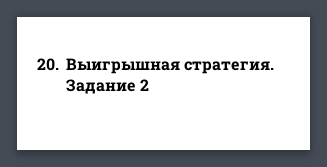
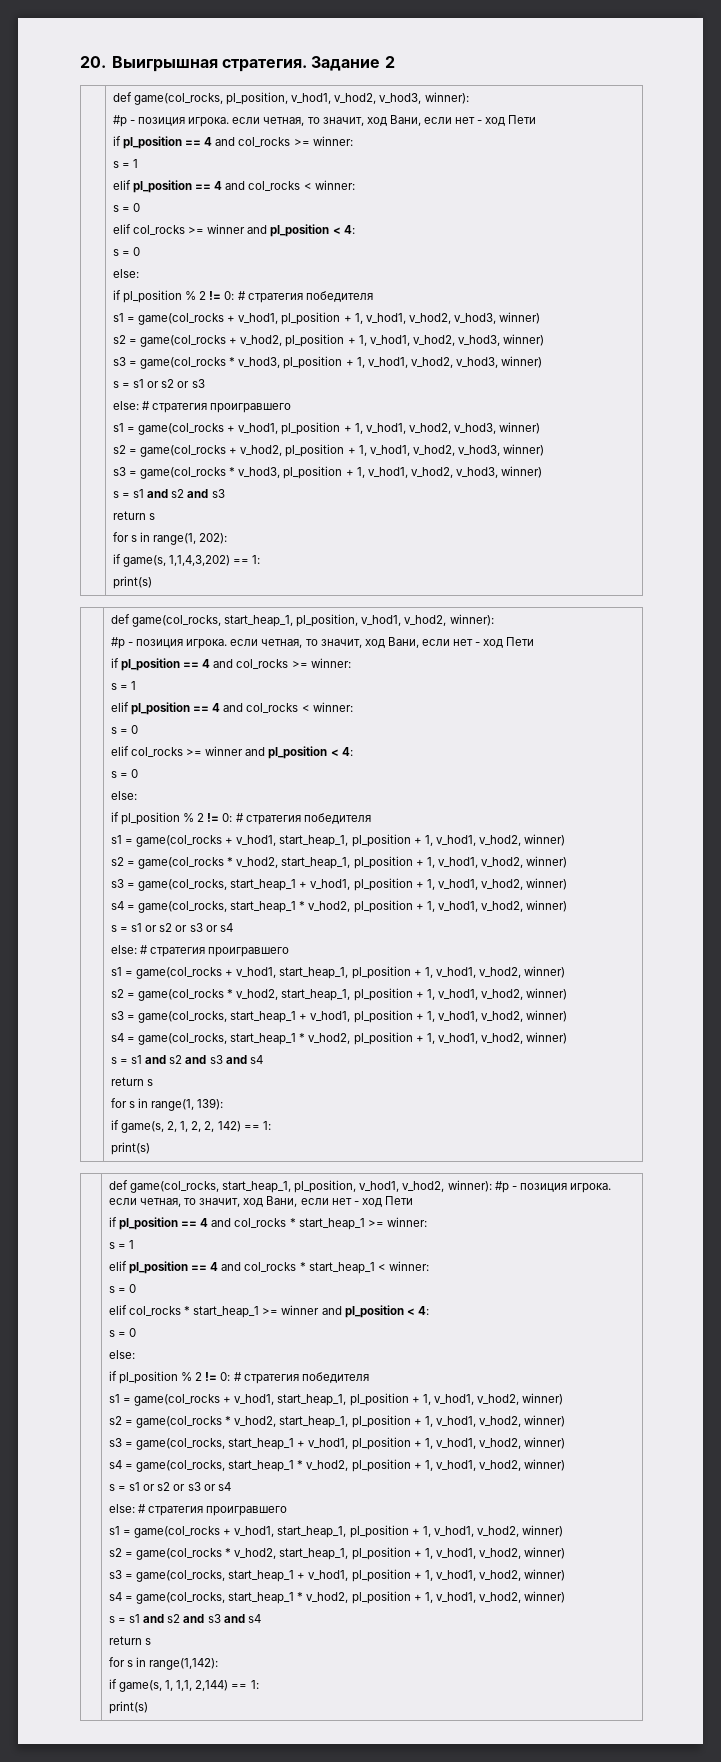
+ def game(col_rocks, pl_position, v_hod1, v_hod2, v_hod3, winner):
+ #р - позиция игрока. если четная, то значит, ход Вани, если нет - ход Пети
+ if pl_position == 4 and col_rocks >= winner:
+ s = 1
+ elif pl_position == 4 and col_rocks < winner:
+ s = 0
+ elif col_rocks >= winner and pl_position < 4:
+ s = 0
+ else:
+ if pl_position % 2 != 0: # стратегия победителя
+ s1 = game(col_rocks + v_hod1, pl_position + 1, v_hod1, v_hod2, v_hod3, winner)
+ s2 = game(col_rocks + v_hod2, pl_position + 1, v_hod1, v_hod2, v_hod3, winner)
+ s3 = game(col_rocks * v_hod3, pl_position + 1, v_hod1, v_hod2, v_hod3, winner)
+ s = s1 or s2 or s3
+ else: # стратегия проигравшего
+ s1 = game(col_rocks + v_hod1, pl_position + 1, v_hod1, v_hod2, v_hod3, winner)
+ s2 = game(col_rocks + v_hod2, pl_position + 1, v_hod1, v_hod2, v_hod3, winner)
+ s3 = game(col_rocks * v_hod3, pl_position + 1, v_hod1, v_hod2, v_hod3, winner)
+ s = s1 and s2 and s3
+ return s
+ for s in range(1, 202):
+ if game(s, 1,1,4,3,202) == 1:
+ print(s)
+ | def game(col_rocks, start_heap_1, pl_position, v_hod1, v_hod2, winner):
+ #р - позиция игрока. если четная, то значит, ход Вани, если нет - ход Пети
+ if pl_position == 4 and col_rocks >= winner:
+ s = 1
+ elif pl_position == 4 and col_rocks < winner:
+ s = 0
+ elif col_rocks >= winner and pl_position < 4:
+ s = 0
+ else:
+ if pl_position % 2 != 0: # стратегия победителя
+ s1 = game(col_rocks + v_hod1, start_heap_1, pl_position + 1, v_hod1, v_hod2, winner)
+ s2 = game(col_rocks * v_hod2, start_heap_1, pl_position + 1, v_hod1, v_hod2, winner)
+ s3 = game(col_rocks, start_heap_1 + v_hod1, pl_position + 1, v_hod1, v_hod2, winner)
+ s4 = game(col_rocks, start_heap_1 * v_hod2, pl_position + 1, v_hod1, v_hod2, winner)
+ s = s1 or s2 or s3 or s4
+ else: # стратегия проигравшего
+ s1 = game(col_rocks + v_hod1, start_heap_1, pl_position + 1, v_hod1, v_hod2, winner)
+ s2 = game(col_rocks * v_hod2, start_heap_1, pl_position + 1, v_hod1, v_hod2, winner)
+ s3 = game(col_rocks, start_heap_1 + v_hod1, pl_position + 1, v_hod1, v_hod2, winner)
+ s4 = game(col_rocks, start_heap_1 * v_hod2, pl_position + 1, v_hod1, v_hod2, winner)
+ s = s1 and s2 and s3 and s4
+ return s
+ for s in range(1, 139):
+ if game(s, 2, 1, 2, 2, 142) == 1:
+ print(s)
+ | def game(col_rocks, start_heap_1, pl_position, v_hod1, v_hod2, winner): #р - позиция игрока. если четная, то значит, ход Вани, если нет - ход Пети
+ if pl_position == 4 and col_rocks * start_heap_1 >= winner:
+ s = 1
+ elif pl_position == 4 and col_rocks * start_heap_1 < winner:
+ s = 0
+ elif col_rocks * start_heap_1 >= winner and pl_position < 4:
+ s = 0
+ else:
+ if pl_position % 2 != 0: # стратегия победителя
+ s1 = game(col_rocks + v_hod1, start_heap_1, pl_position + 1, v_hod1, v_hod2, winner)
+ s2 = game(col_rocks * v_hod2, start_heap_1, pl_position + 1, v_hod1, v_hod2, winner)
+ s3 = game(col_rocks, start_heap_1 + v_hod1, pl_position + 1, v_hod1, v_hod2, winner)
+ s4 = game(col_rocks, start_heap_1 * v_hod2, pl_position + 1, v_hod1, v_hod2, winner)
+ s = s1 or s2 or s3 or s4
+ else: # стратегия проигравшего
+ s1 = game(col_rocks + v_hod1, start_heap_1, pl_position + 1, v_hod1, v_hod2, winner)
+ s2 = game(col_rocks * v_hod2, start_heap_1, pl_position + 1, v_hod1, v_hod2, winner)
+ s3 = game(col_rocks, start_heap_1 + v_hod1, pl_position + 1, v_hod1, v_hod2, winner)
+ s4 = game(col_rocks, start_heap_1 * v_hod2, pl_position + 1, v_hod1, v_hod2, winner)
+ s = s1 and s2 and s3 and s4
+ return s
+ for s in range(1,142):
+ if game(s, 1, 1,1, 2,144) == 1:
+ print(s)

